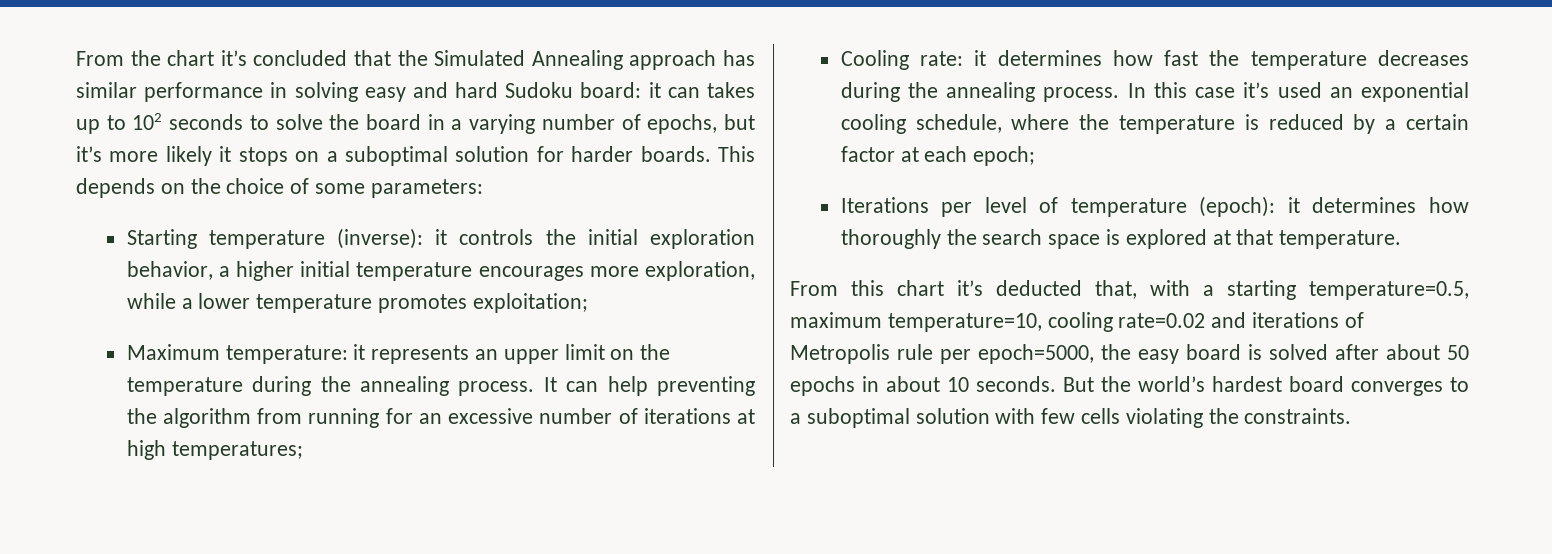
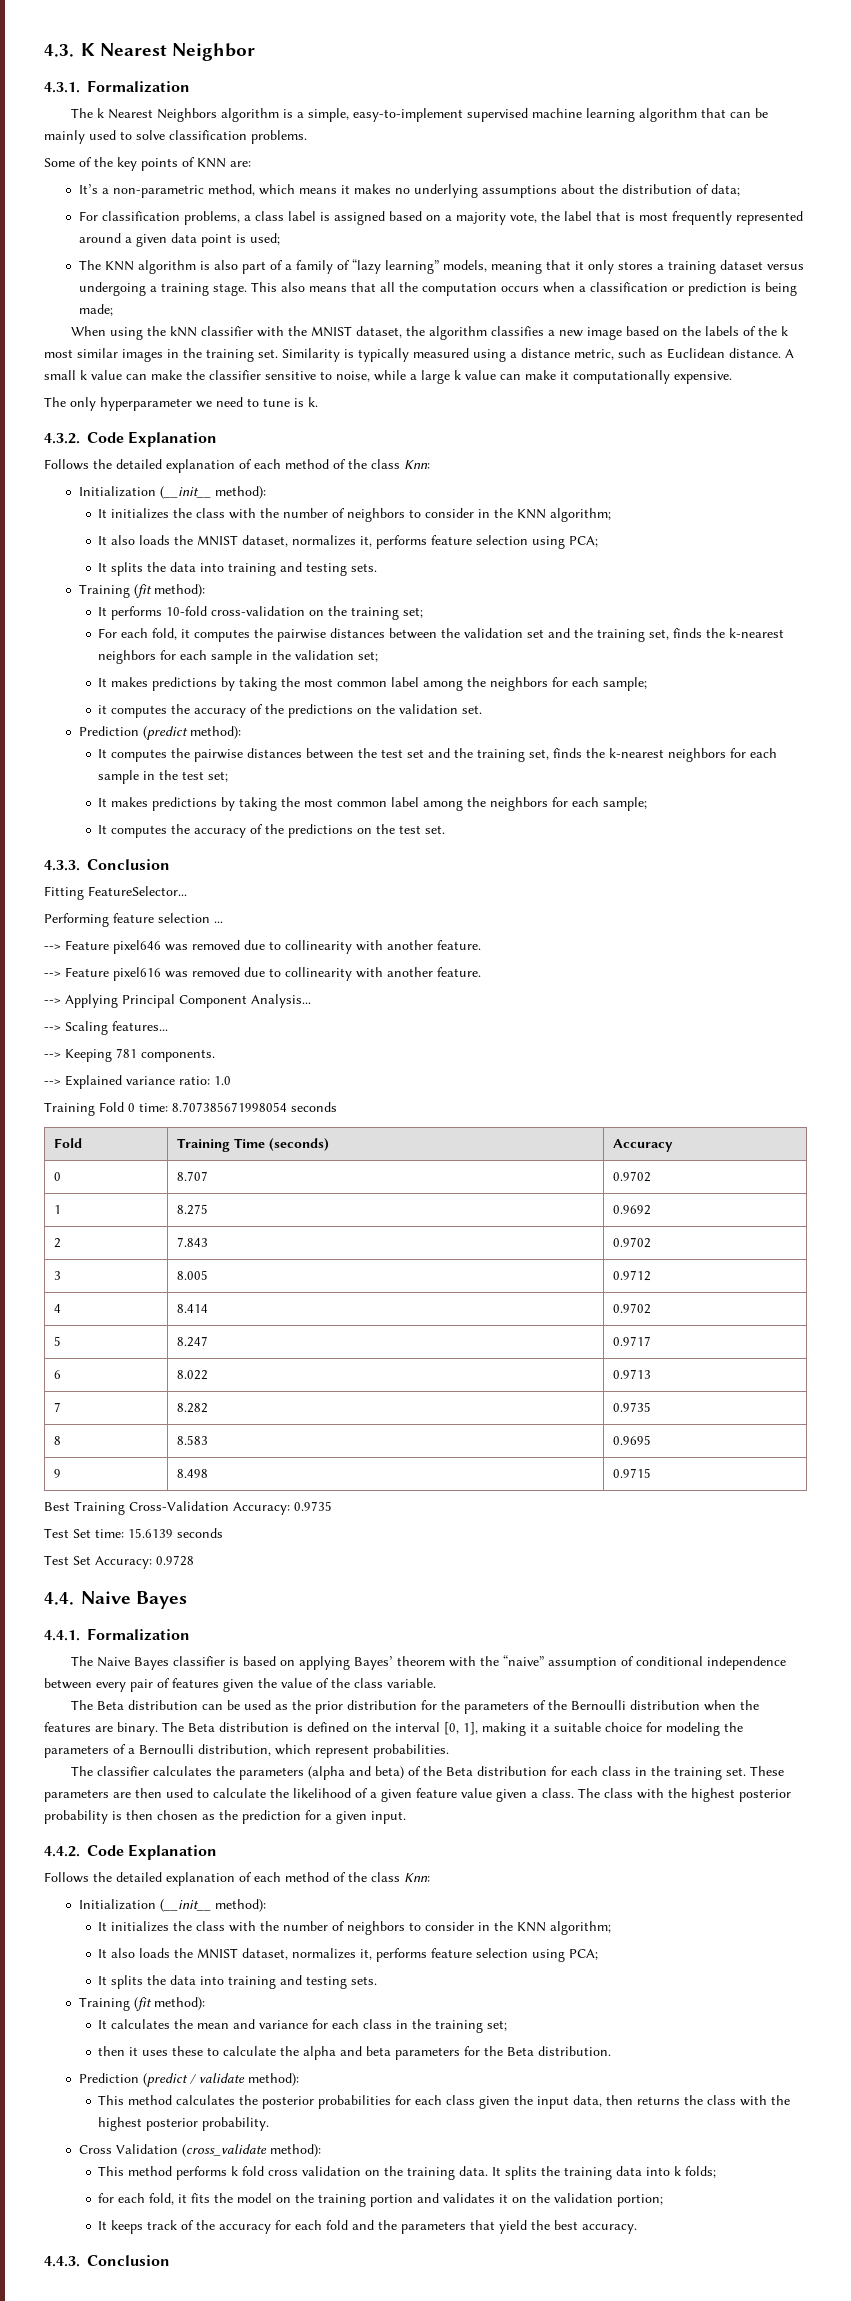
- From the chart it’s concluded that the Simulated Annealing approach has similar performance in solving easy and hard Sudoku board: it can takes up to 102 seconds to solve the board in a varying number of epochs, but it’s more likely it stops on a suboptimal solution for harder boards. This depends on the choice of some parameters:
- Starting temperature (inverse): it controls the initial exploration behavior, a higher initial temperature encourages more exploration, while a lower temperature promotes exploitation;
- Maximum temperature: it represents an upper limit on the temperature during the annealing process. It can help preventing the algorithm from running for an excessive number of iterations at high temperatures;
- Cooling rate: it determines how fast the temperature decreases during the annealing process. In this case it’s used an exponential cooling schedule, where the temperature is reduced by a certain factor at each epoch;
- Iterations per level of temperature (epoch): it determines how thoroughly the search space is explored at that temperature.
- From this chart it’s deducted that, with a starting temperature=0.5, maximum temperature=10, cooling rate=0.02 and iterations of Metropolis rule per epoch=5000, the easy board is solved after about 50 epochs in about 10 seconds. But the world’s hardest board converges to a suboptimal solution with few cells violating the constraints.
+ 4.3. K Nearest Neighbor
+ 4.3.1. Formalization
+ The k Nearest Neighbors algorithm is a simple, easy-to-implement supervised machine learning algorithm that can be mainly used to solve classification problems.
+ Some of the key points of KNN are:
+ It’s a non-parametric method, which means it makes no underlying assumptions about the distribution of data;
+ For classification problems, a class label is assigned based on a majority vote, the label that is most frequently represented around a given data point is used;
+ The KNN algorithm is also part of a family of “lazy learning” models, meaning that it only stores a training dataset versus undergoing a training stage. This also means that all the computation occurs when a classification or prediction is being made;
+ When using the kNN classifier with the MNIST dataset, the algorithm classifies a new image based on the labels of the k most similar images in the training set. Similarity is typically measured using a distance metric, such as Euclidean distance. A small k value can make the classifier sensitive to noise, while a large k value can make it computationally expensive.
+ The only hyperparameter we need to tune is k.
+ 4.3.2. Code Explanation
+ Follows the detailed explanation of each method of the class Knn:
+ Initialization (__init__ method):
+ It initializes the class with the number of neighbors to consider in the KNN algorithm;
+ It also loads the MNIST dataset, normalizes it, performs feature selection using PCA;
+ It splits the data into training and testing sets.
+ Training (fit method):
+ It performs 10-fold cross-validation on the training set;
+ For each fold, it computes the pairwise distances between the validation set and the training set, finds the k-nearest neighbors for each sample in the validation set;
+ It makes predictions by taking the most common label among the neighbors for each sample;
+ it computes the accuracy of the predictions on the validation set.
+ Prediction (predict method):
+ It computes the pairwise distances between the test set and the training set, finds the k-nearest neighbors for each sample in the test set;
+ It makes predictions by taking the most common label among the neighbors for each sample;
+ It computes the accuracy of the predictions on the test set.
+ 4.3.3. Conclusion
+ Fitting FeatureSelector...
+ Performing feature selection ...
+ --> Feature pixel646 was removed due to collinearity with another feature.
+ --> Feature pixel616 was removed due to collinearity with another feature.
+ --> Applying Principal Component Analysis...
+ --> Scaling features...
+ --> Keeping 781 components.
+ --> Explained variance ratio: 1.0
+ Training Fold 0 time: 8.707385671998054 seconds
+ Fold | Training Time (seconds) | Accuracy
+ 0 | 8.707 | 0.9702
+ 1 | 8.275 | 0.9692
+ 2 | 7.843 | 0.9702
+ 3 | 8.005 | 0.9712
+ 4 | 8.414 | 0.9702
+ 5 | 8.247 | 0.9717
+ 6 | 8.022 | 0.9713
+ 7 | 8.282 | 0.9735
+ 8 | 8.583 | 0.9695
+ 9 | 8.498 | 0.9715
+ Best Training Cross-Validation Accuracy: 0.9735
+ Test Set time: 15.6139 seconds
+ Test Set Accuracy: 0.9728
+ 4.4. Naive Bayes
+ 4.4.1. Formalization
+ The Naive Bayes classifier is based on applying Bayes’ theorem with the “naive” assumption of conditional independence between every pair of features given the value of the class variable.
+ The Beta distribution can be used as the prior distribution for the parameters of the Bernoulli distribution when the features are binary. The Beta distribution is defined on the interval [0, 1], making it a suitable choice for modeling the parameters of a Bernoulli distribution, which represent probabilities.
+ The classifier calculates the parameters (alpha and beta) of the Beta distribution for each class in the training set. These parameters are then used to calculate the likelihood of a given feature value given a class. The class with the highest posterior probability is then chosen as the prediction for a given input.
+ 4.4.2. Code Explanation
+ Follows the detailed explanation of each method of the class Knn:
+ Initialization (__init__ method):
+ It initializes the class with the number of neighbors to consider in the KNN algorithm;
+ It also loads the MNIST dataset, normalizes it, performs feature selection using PCA;
+ It splits the data into training and testing sets.
+ Training (fit method):
+ It calculates the mean and variance for each class in the training set;
+ then it uses these to calculate the alpha and beta parameters for the Beta distribution.
+ Prediction (predict / validate method):
+ This method calculates the posterior probabilities for each class given the input data, then returns the class with the highest posterior probability.
+ Cross Validation (cross_validate method):
+ This method performs k fold cross validation on the training data. It splits the training data into k folds;
+ for each fold, it fits the model on the training portion and validates it on the validation portion;
+ It keeps track of the accuracy for each fold and the parameters that yield the best accuracy.
+ 4.4.3. Conclusion

